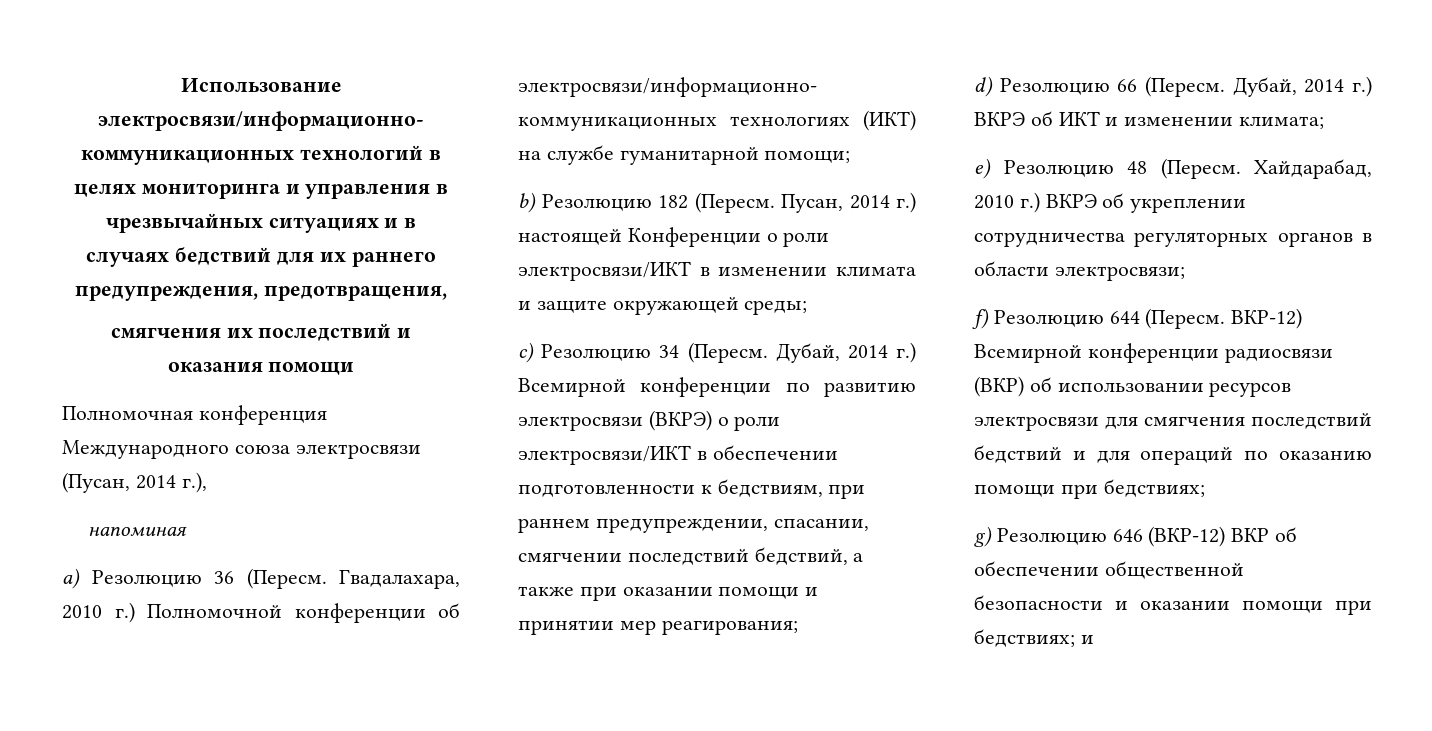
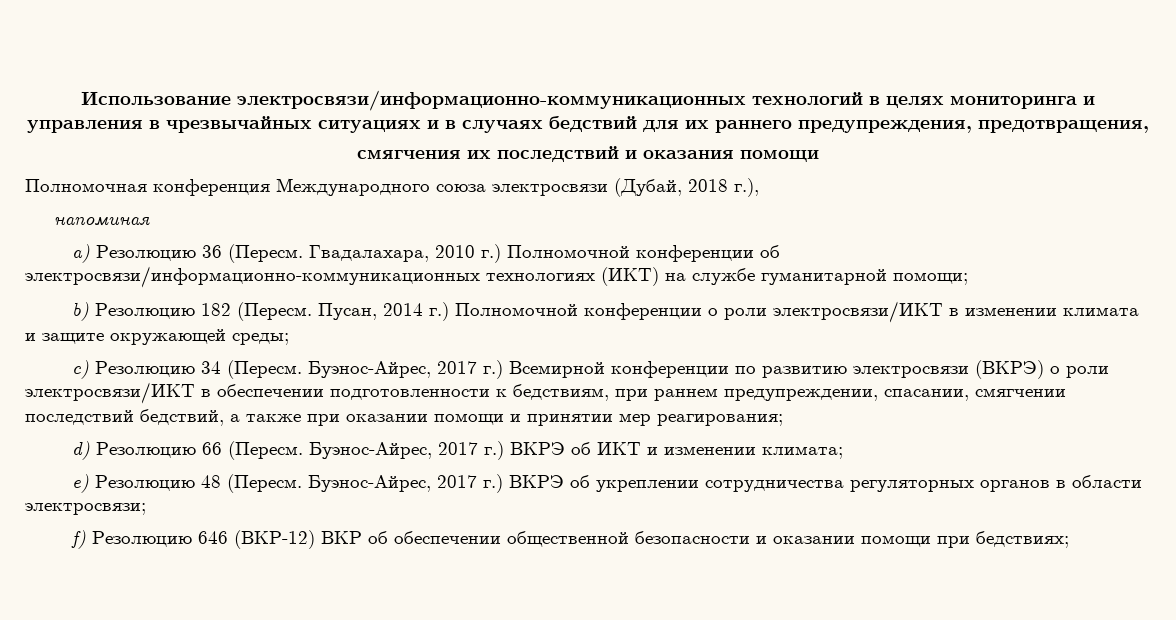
- Полномочная конференция Международного союза электросвязи (Пусан, 2014 г.),
+ Полномочная конференция Международного союза электросвязи (Дубай, 2018 г.),
- Пусан, 2014 г.) настоящей Конференции о роли электросвязи/ИКТ в изменении климата и защите окружающей среды;
+ Пусан, 2014 г.) Полномочной конференции о роли электросвязи/ИКТ в изменении климата и защите окружающей среды;
- Дубай, 2014 г.) Всемирной конференции по развитию электросвязи (ВКРЭ) о роли электросвязи/ИКТ в обеспечении подготовленности к бедствиям, при раннем предупреждении, спасании, смягчении последствий бедствий, а также при оказании помощи и принятии мер реагирования;
+ Буэнос-Айрес, 2017 г.) Всемирной конференции по развитию электросвязи (ВКРЭ) о роли электросвязи/ИКТ в обеспечении подготовленности к бедствиям, при раннем предупреждении, спасании, смягчении последствий бедствий, а также при оказании помощи и принятии мер реагирования;
- Дубай, 2014 г.) ВКРЭ об ИКТ и изменении климата;
+ Буэнос-Айрес, 2017 г.) ВКРЭ об ИКТ и изменении климата;
- Хайдарабад, 2010 г.) ВКРЭ об укреплении сотрудничества регуляторных органов в области электросвязи;
+ Буэнос-Айрес, 2017 г.) ВКРЭ об укреплении сотрудничества регуляторных органов в области электросвязи;
- f) Резолюцию 644 (Пересм. ВКР-12) Всемирной конференции радиосвязи (ВКР) об использовании ресурсов электросвязи для смягчения последствий бедствий и для операций по оказанию помощи при бедствиях;
- g) Резолюцию 646 (ВКР-12) ВКР об обеспечении общественной безопасности и оказании помощи при бедствиях; и
+ f) Резолюцию 646 (ВКР-12) ВКР об обеспечении общественной безопасности и оказании помощи при бедствиях;

